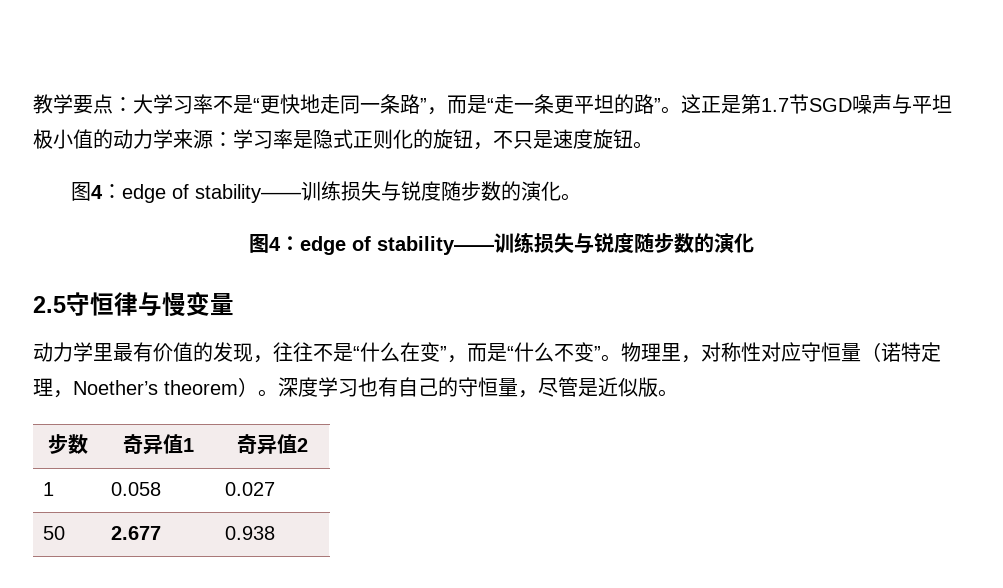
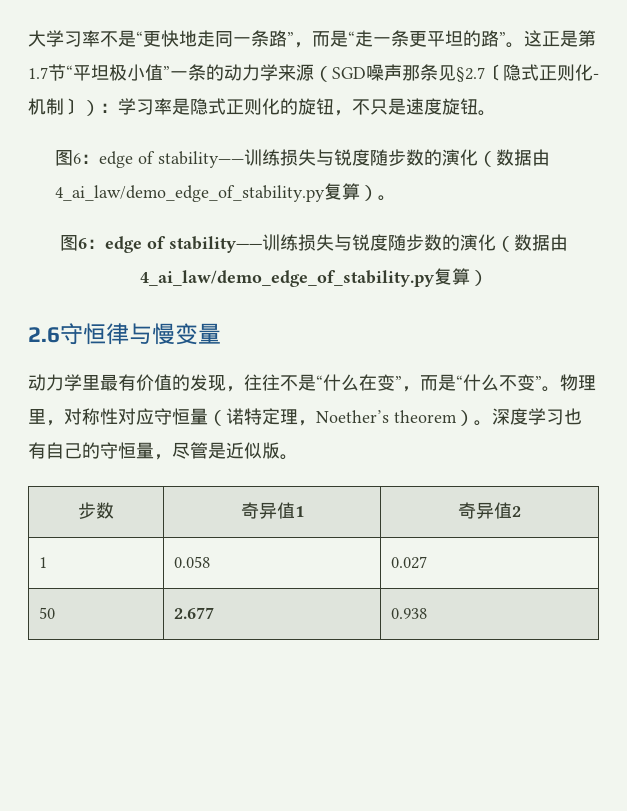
- 教学要点：大学习率不是“更快地走同一条路”，而是“走一条更平坦的路”。
+ 大学习率不是“更快地走同一条路”，而是“走一条更平坦的路”。
- 这正是第1.7节SGD噪声与平坦极小值的动力学来源：学习率是隐式正则化的旋钮，不只是速度旋钮。
+ 这正是第1.7节“平坦极小值”一条的动力学来源（SGD噪声那条见§2.7〔隐式正则化-机制〕）：学习率是隐式正则化的旋钮，不只是速度旋钮。
- 图4：edge of stability——训练损失与锐度随步数的演化。
- 图4：edge of stability——训练损失与锐度随步数的演化
- 2.5守恒律与慢变量
+ 图6：edge of stability——训练损失与锐度随步数的演化（数据由4_ai_law/demo_edge_of_stability.py复算）。
+ 图6：edge of stability——训练损失与锐度随步数的演化（数据由4_ai_law/demo_edge_of_stability.py复算）
+ 2.6守恒律与慢变量

